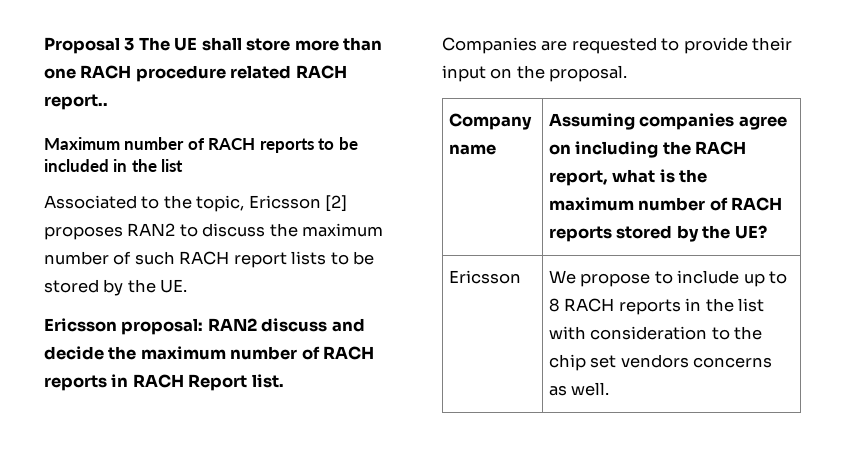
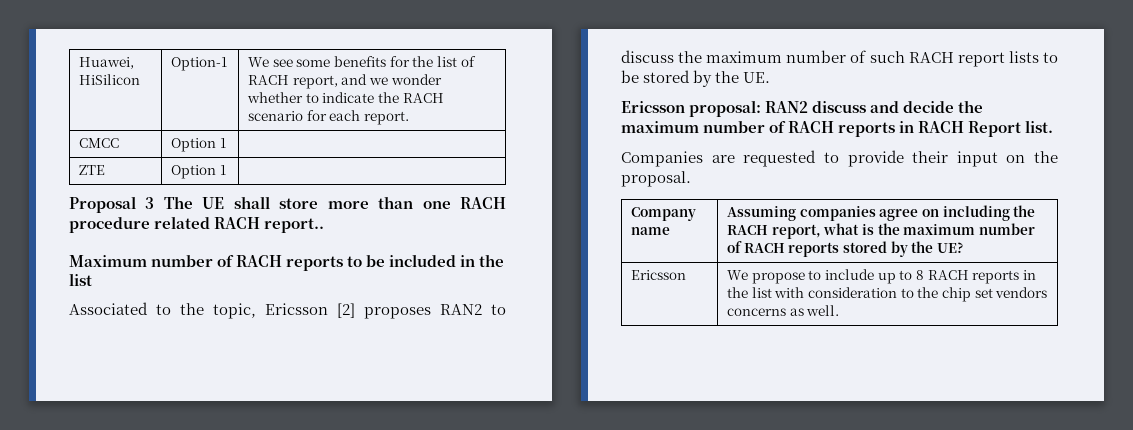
+ Huawei, HiSilicon | Option-1 | We see some benefits for the list of RACH report, and we wonder whether to indicate the RACH scenario for each report.
+ CMCC | Option 1 |
+ ZTE | Option 1 |

